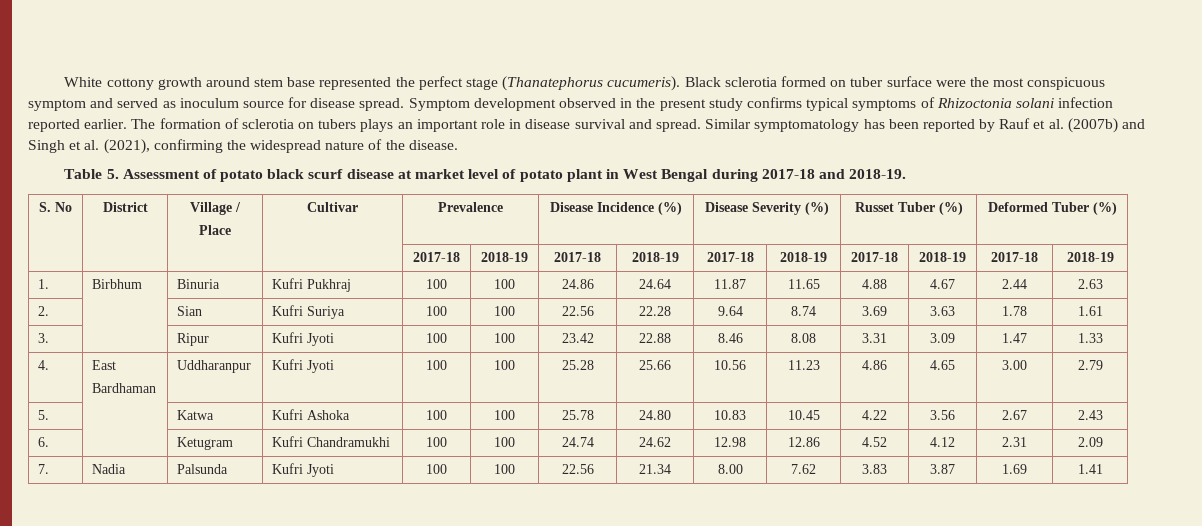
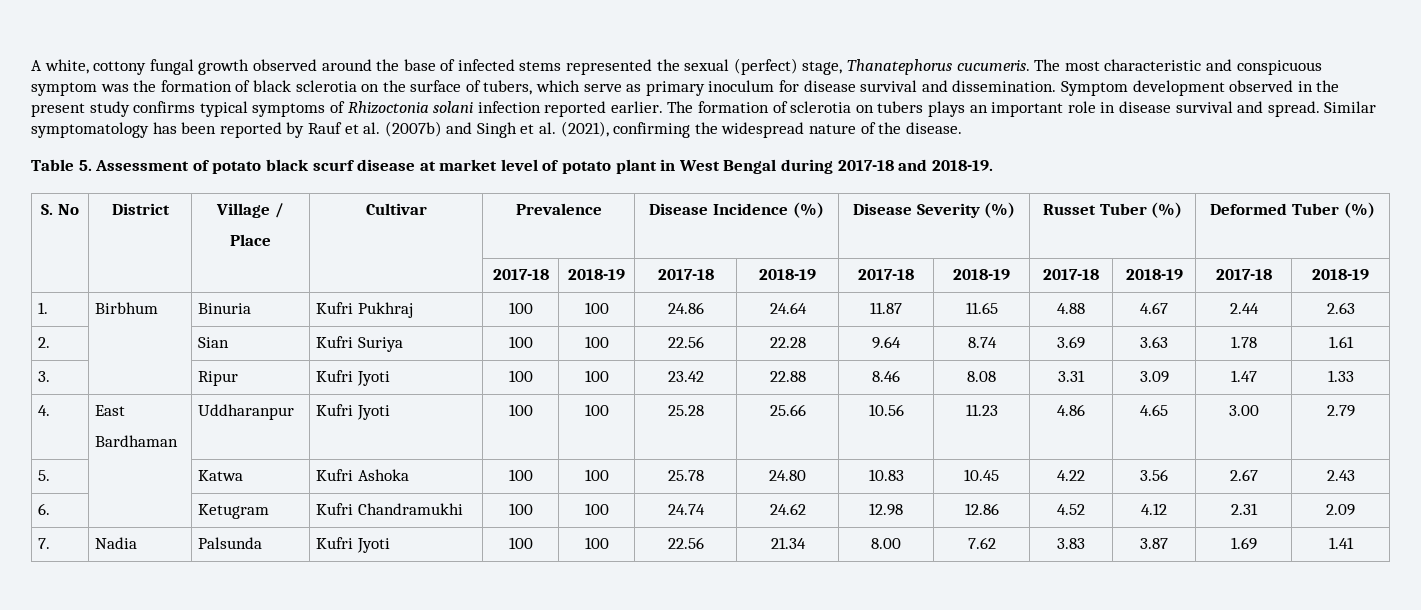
- White cottony growth around stem base represented the perfect stage (Thanatephorus cucumeris). Black sclerotia formed on tuber surface were the most conspicuous symptom and served as inoculum source for disease spread.
+ A white, cottony fungal growth observed around the base of infected stems represented the sexual (perfect) stage, Thanatephorus cucumeris. The most characteristic and conspicuous symptom was the formation of black sclerotia on the surface of tubers, which serve as primary inoculum for disease survival and dissemination.

